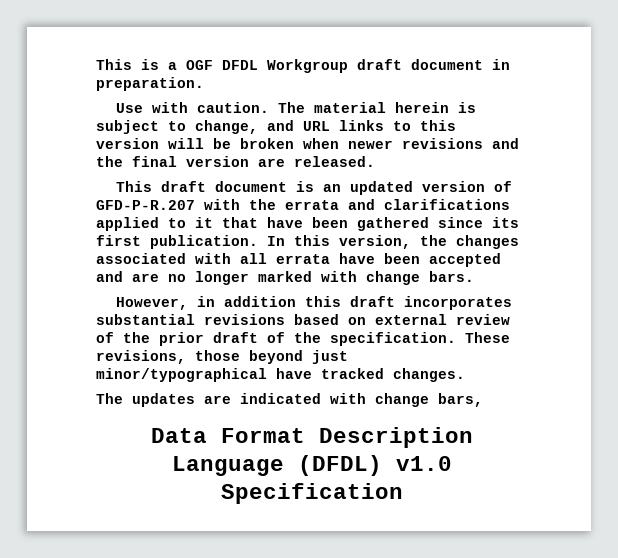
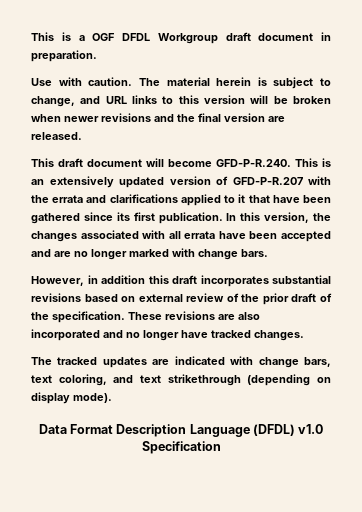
- This draft document is an updated version of GFD-P-R.207 with the errata and clarifications applied to it that have been gathered since its first publication.
+ This draft document will become GFD-P-R.240. This is an extensively updated version of GFD-P-R.207 with the errata and clarifications applied to it that have been gathered since its first publication.
- These revisions, those beyond just minor/typographical have tracked changes.
+ These revisions are also incorporated and no longer have tracked changes.
- The updates are indicated with change bars,
+ The tracked updates are indicated with change bars, text coloring, and text strikethrough (depending on display mode).

